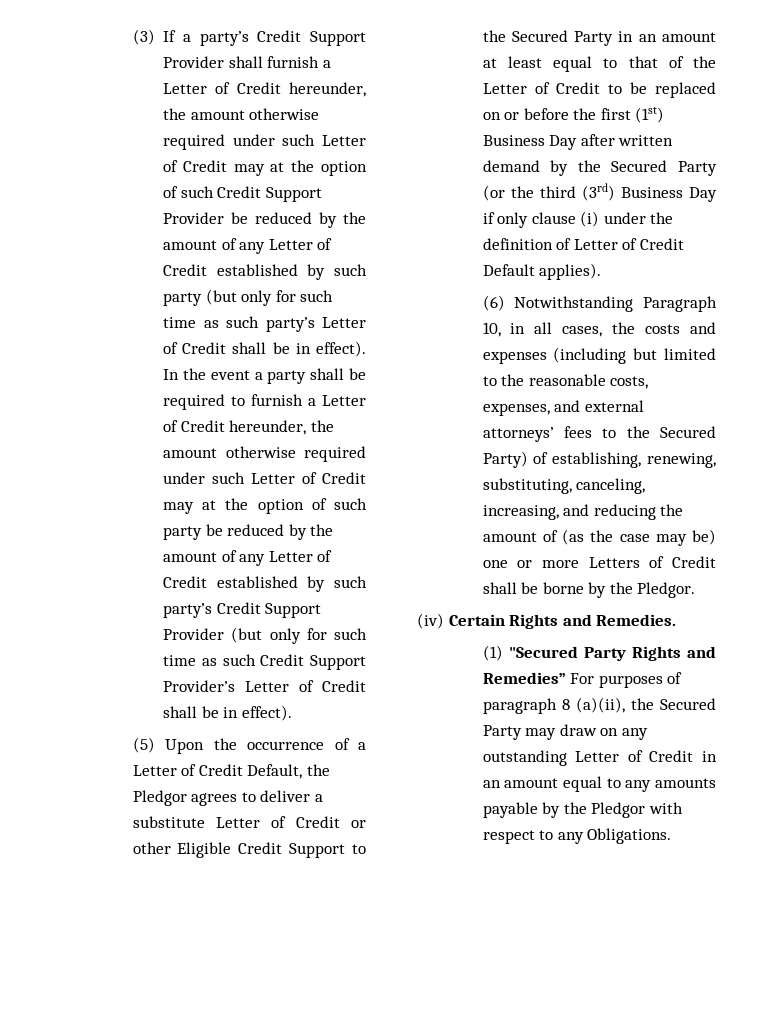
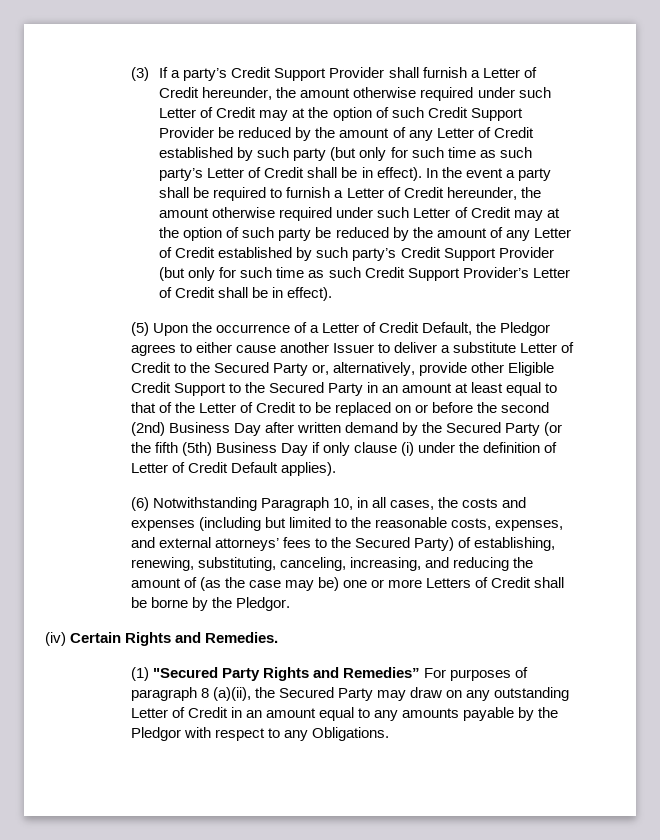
- (5) Upon the occurrence of a Letter of Credit Default, the Pledgor agrees to deliver a substitute Letter of Credit or other Eligible Credit Support to the Secured Party in an amount at least equal to that of the Letter of Credit to be replaced on or before the first (1st) Business Day after written demand by the Secured Party (or the third (3rd) Business Day if only clause (i) under the definition of Letter of Credit Default applies).
+ (5) Upon the occurrence of a Letter of Credit Default, the Pledgor agrees to either cause another Issuer to deliver a substitute Letter of Credit to the Secured Party or, alternatively, provide other Eligible Credit Support to the Secured Party in an amount at least equal to that of the Letter of Credit to be replaced on or before the second (2nd) Business Day after written demand by the Secured Party (or the fifth (5th) Business Day if only clause (i) under the definition of Letter of Credit Default applies).

